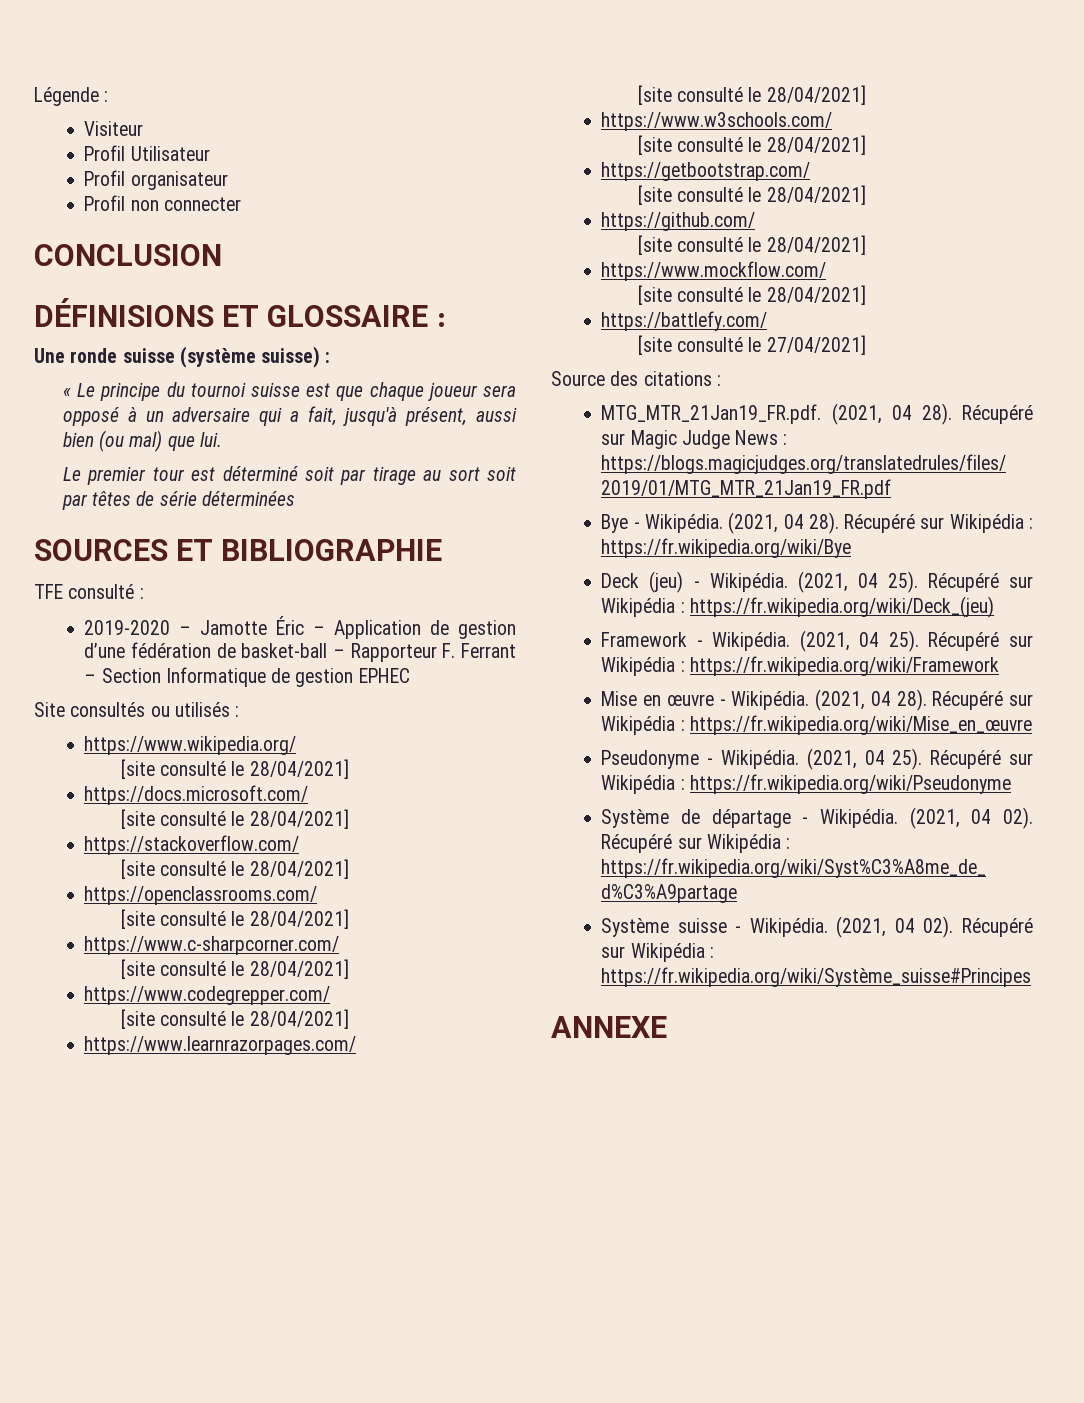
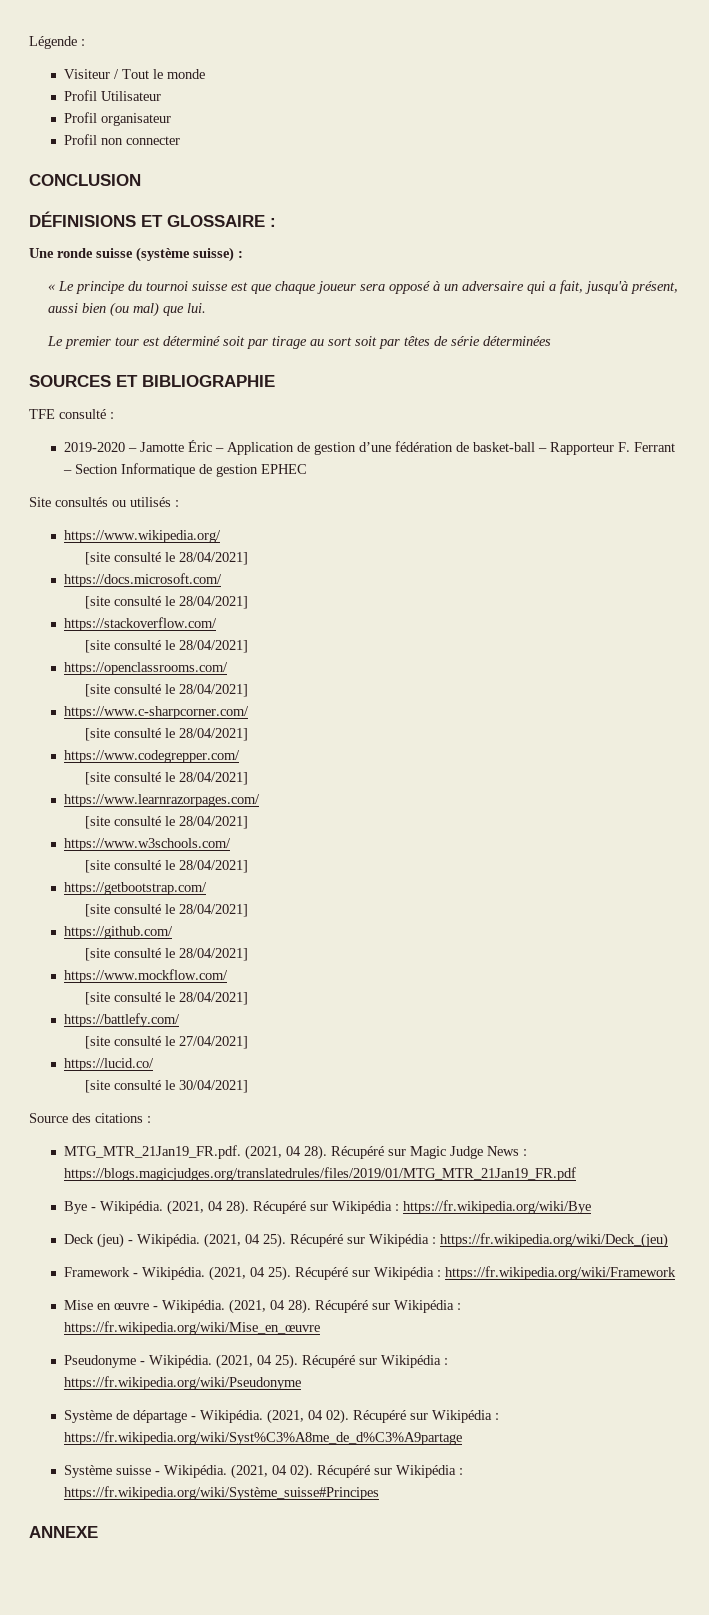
- Visiteur
+ Visiteur / Tout le monde
+ https://lucid.co/
+ [site consulté le 30/04/2021]

